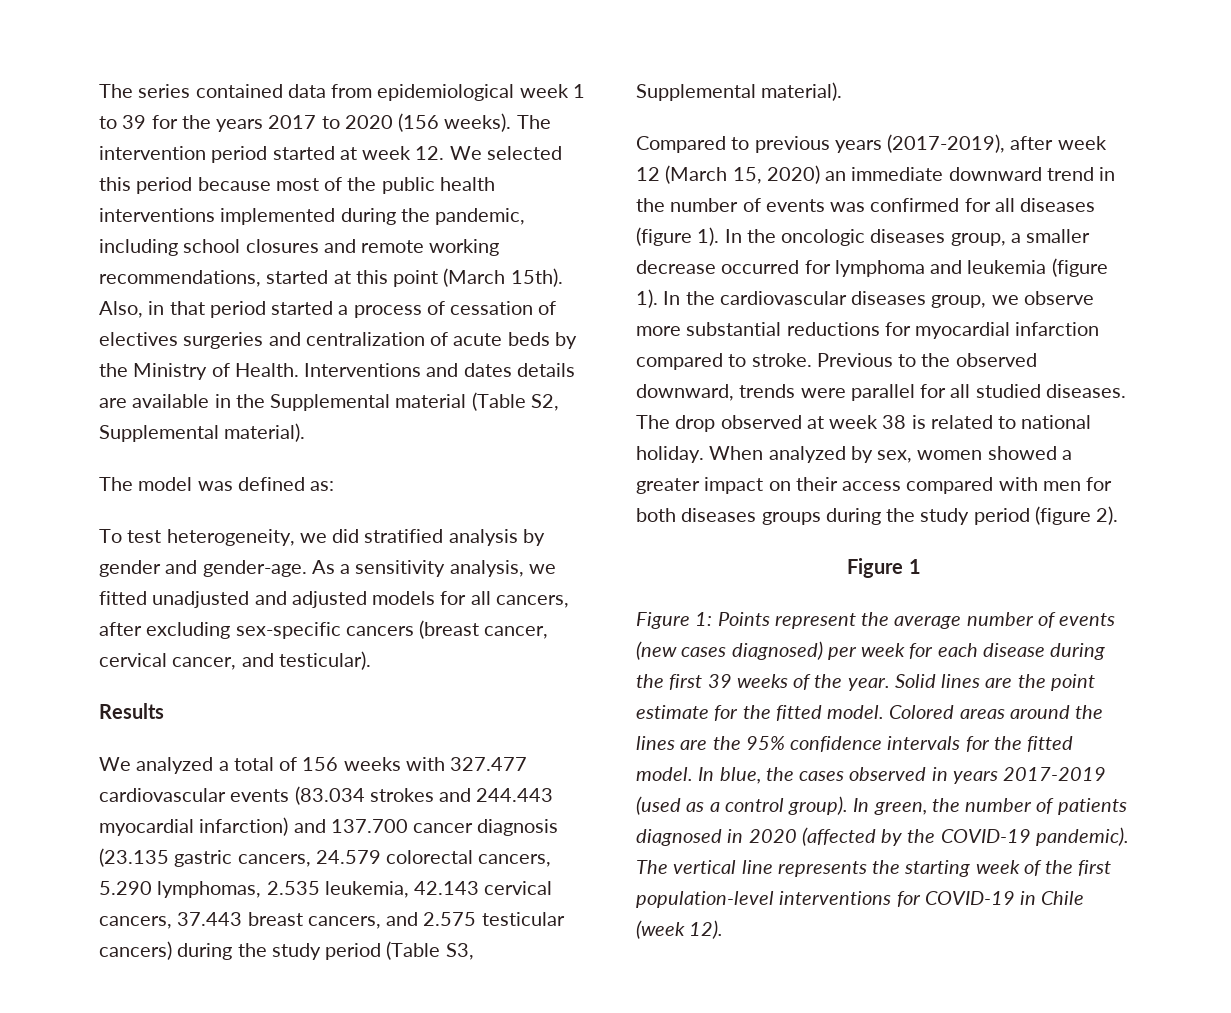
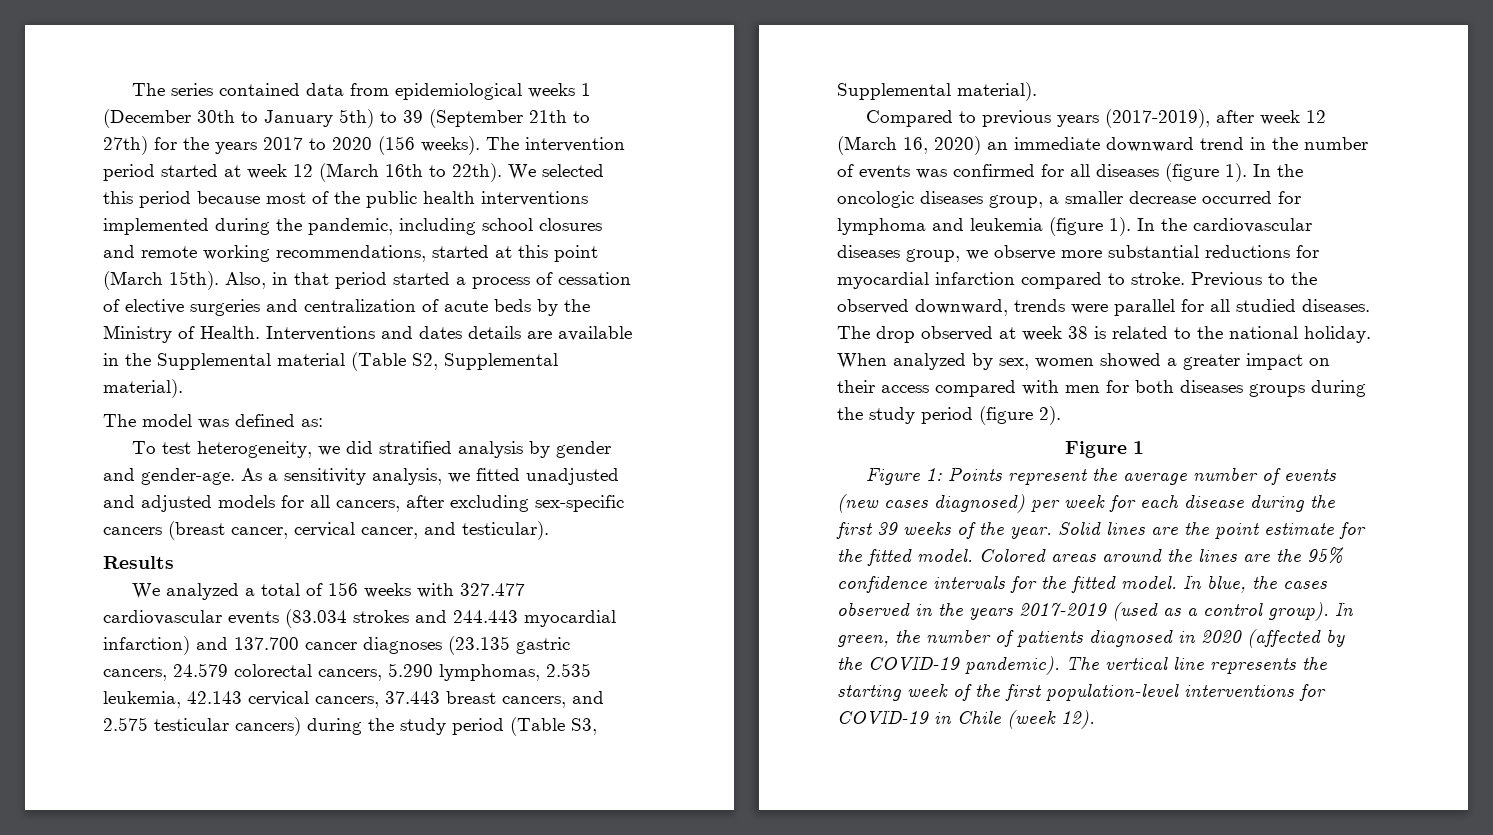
- The series contained data from epidemiological week 1 to 39 for the years 2017 to 2020 (156 weeks).
+ The series contained data from epidemiological weeks 1 (December 30th to January 5th) to 39 (September 21th to 27th) for the years 2017 to 2020 (156 weeks).
- The intervention period started at week 12. We selected this period because most of the public health interventions implemented during the pandemic, including school closures and remote working recommendations, started at this point (March 15th).
+ The intervention period started at week 12 (March 16th to 22th). We selected this period because most of the public health interventions implemented during the pandemic, including school closures and remote working recommendations, started at this point (March 15th).
- Also, in that period started a process of cessation of electives surgeries and centralization of acute beds by the Ministry of Health.
+ Also, in that period started a process of cessation of elective surgeries and centralization of acute beds by the Ministry of Health.
- We analyzed a total of 156 weeks with 327.477 cardiovascular events (83.034 strokes and 244.443 myocardial infarction) and 137.700 cancer diagnosis (23.135 gastric cancers, 24.579 colorectal cancers, 5.290 lymphomas, 2.535 leukemia, 42.143 cervical cancers, 37.443 breast cancers, and 2.575 testicular cancers) during the study period (Table S3, Supplemental material).
+ We analyzed a total of 156 weeks with 327.477 cardiovascular events (83.034 strokes and 244.443 myocardial infarction) and 137.700 cancer diagnoses (23.135 gastric cancers, 24.579 colorectal cancers, 5.290 lymphomas, 2.535 leukemia, 42.143 cervical cancers, 37.443 breast cancers, and 2.575 testicular cancers) during the study period (Table S3, Supplemental material).
- Compared to previous years (2017-2019), after week 12 (March 15, 2020) an immediate downward trend in the number of events was confirmed for all diseases (figure 1).
+ Compared to previous years (2017-2019), after week 12 (March 16, 2020) an immediate downward trend in the number of events was confirmed for all diseases (figure 1).
- The drop observed at week 38 is related to national holiday.
+ The drop observed at week 38 is related to the national holiday.
- In blue, the cases observed in years 2017-2019 (used as a control group).
+ In blue, the cases observed in the years 2017-2019 (used as a control group).

